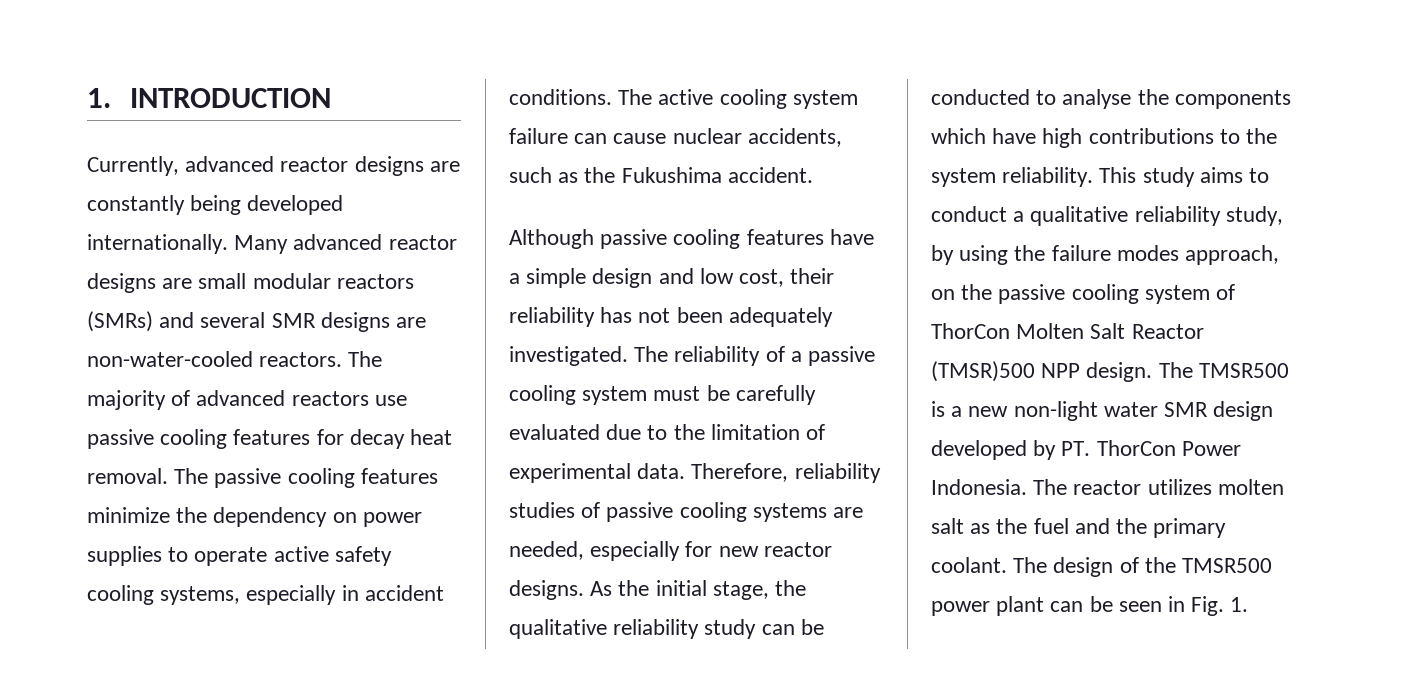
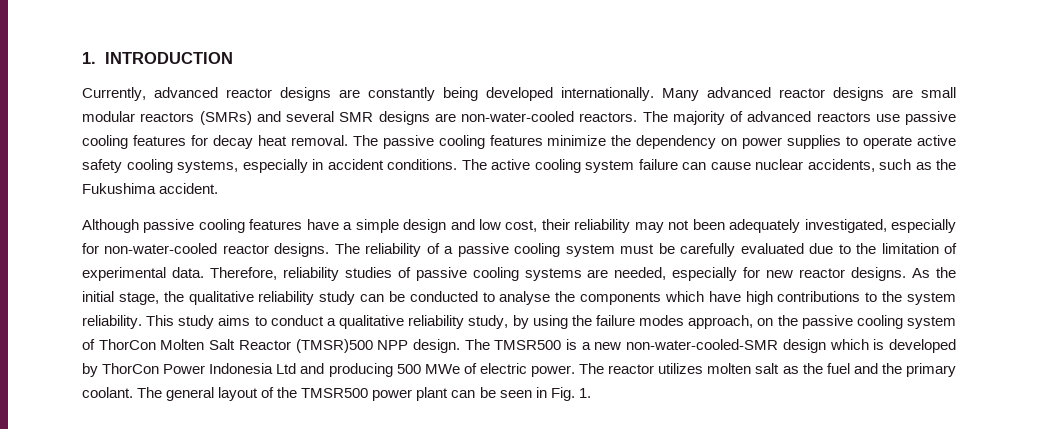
- Although passive cooling features have a simple design and low cost, their reliability has not been adequately investigated.
+ Although passive cooling features have a simple design and low cost, their reliability may not been adequately investigated, especially for non-water-cooled reactor designs.
- The TMSR500 is a new non-light water SMR design developed by PT. ThorCon Power Indonesia.
+ The TMSR500 is a new non-water-cooled-SMR design which is developed by ThorCon Power Indonesia Ltd and producing 500 MWe of electric power.
- The design of the TMSR500 power plant can be seen in Fig. 1.
+ The general layout of the TMSR500 power plant can be seen in Fig. 1.

